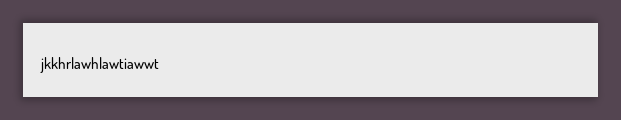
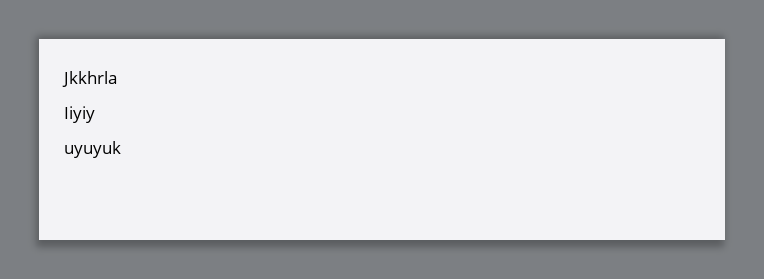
- jkkhrlawhlawtiawwt
+ Jkkhrla
+ Iiyiy
+ uyuyuk

